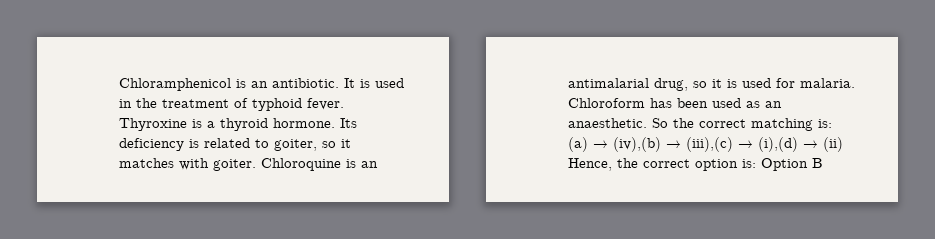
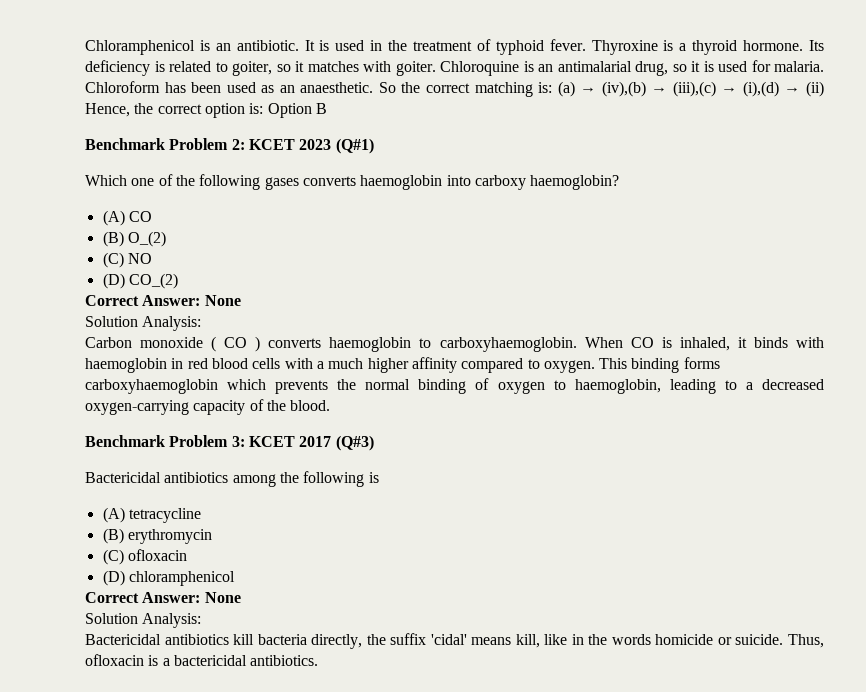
+ Benchmark Problem 2: KCET 2023 (Q#1)
+ Which one of the following gases converts haemoglobin into carboxy haemoglobin?
+ (A) CO
+ (B) O_(2)
+ (C) NO
+ (D) CO_(2)
+ Correct Answer: None
+ Solution Analysis:
+ Carbon monoxide ( CO ) converts haemoglobin to carboxyhaemoglobin. When CO is inhaled, it binds with haemoglobin in red blood cells with a much higher affinity compared to oxygen. This binding forms carboxyhaemoglobin which prevents the normal binding of oxygen to haemoglobin, leading to a decreased oxygen-carrying capacity of the blood.
+ Benchmark Problem 3: KCET 2017 (Q#3)
+ Bactericidal antibiotics among the following is
+ (A) tetracycline
+ (B) erythromycin
+ (C) ofloxacin
+ (D) chloramphenicol
+ Correct Answer: None
+ Solution Analysis:
+ Bactericidal antibiotics kill bacteria directly, the suffix 'cidal' means kill, like in the words homicide or suicide. Thus, ofloxacin is a bactericidal antibiotics.

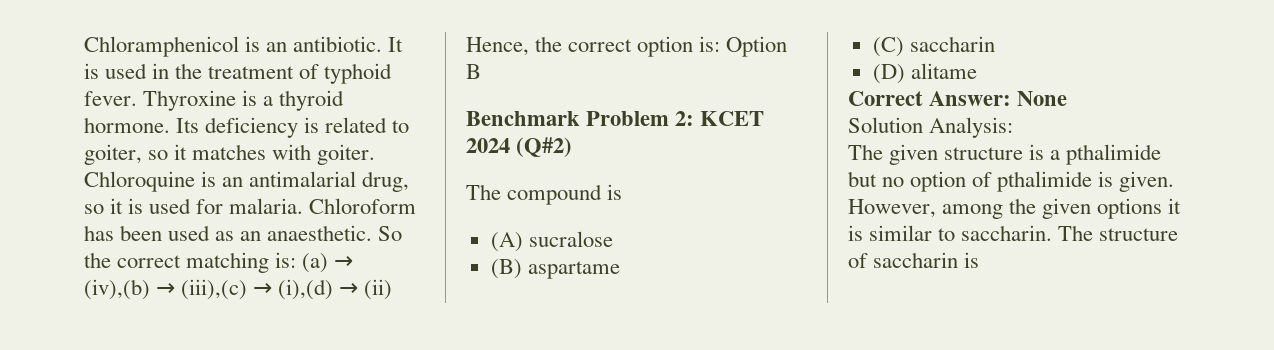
- Benchmark Problem 2: KCET 2023 (Q#1)
- Which one of the following gases converts haemoglobin into carboxy haemoglobin?
- (A) CO
- (B) O_(2)
- (C) NO
- (D) CO_(2)
+ Benchmark Problem 2: KCET 2024 (Q#2)
+ The compound is
+ (A) sucralose
+ (B) aspartame
+ (C) saccharin
+ (D) alitame
  Correct Answer: None
  Solution Analysis:
- Carbon monoxide ( CO ) converts haemoglobin to carboxyhaemoglobin. When CO is inhaled, it binds with haemoglobin in red blood cells with a much higher affinity compared to oxygen. This binding forms carboxyhaemoglobin which prevents the normal binding of oxygen to haemoglobin, leading to a decreased oxygen-carrying capacity of the blood.
- Benchmark Problem 3: KCET 2017 (Q#3)
- Bactericidal antibiotics among the following is
- (A) tetracycline
- (B) erythromycin
- (C) ofloxacin
- (D) chloramphenicol
- Correct Answer: None
- Solution Analysis:
- Bactericidal antibiotics kill bacteria directly, the suffix 'cidal' means kill, like in the words homicide or suicide. Thus, ofloxacin is a bactericidal antibiotics.
+ The given structure is a pthalimide but no option of pthalimide is given. However, among the given options it is similar to saccharin. The structure of saccharin is

